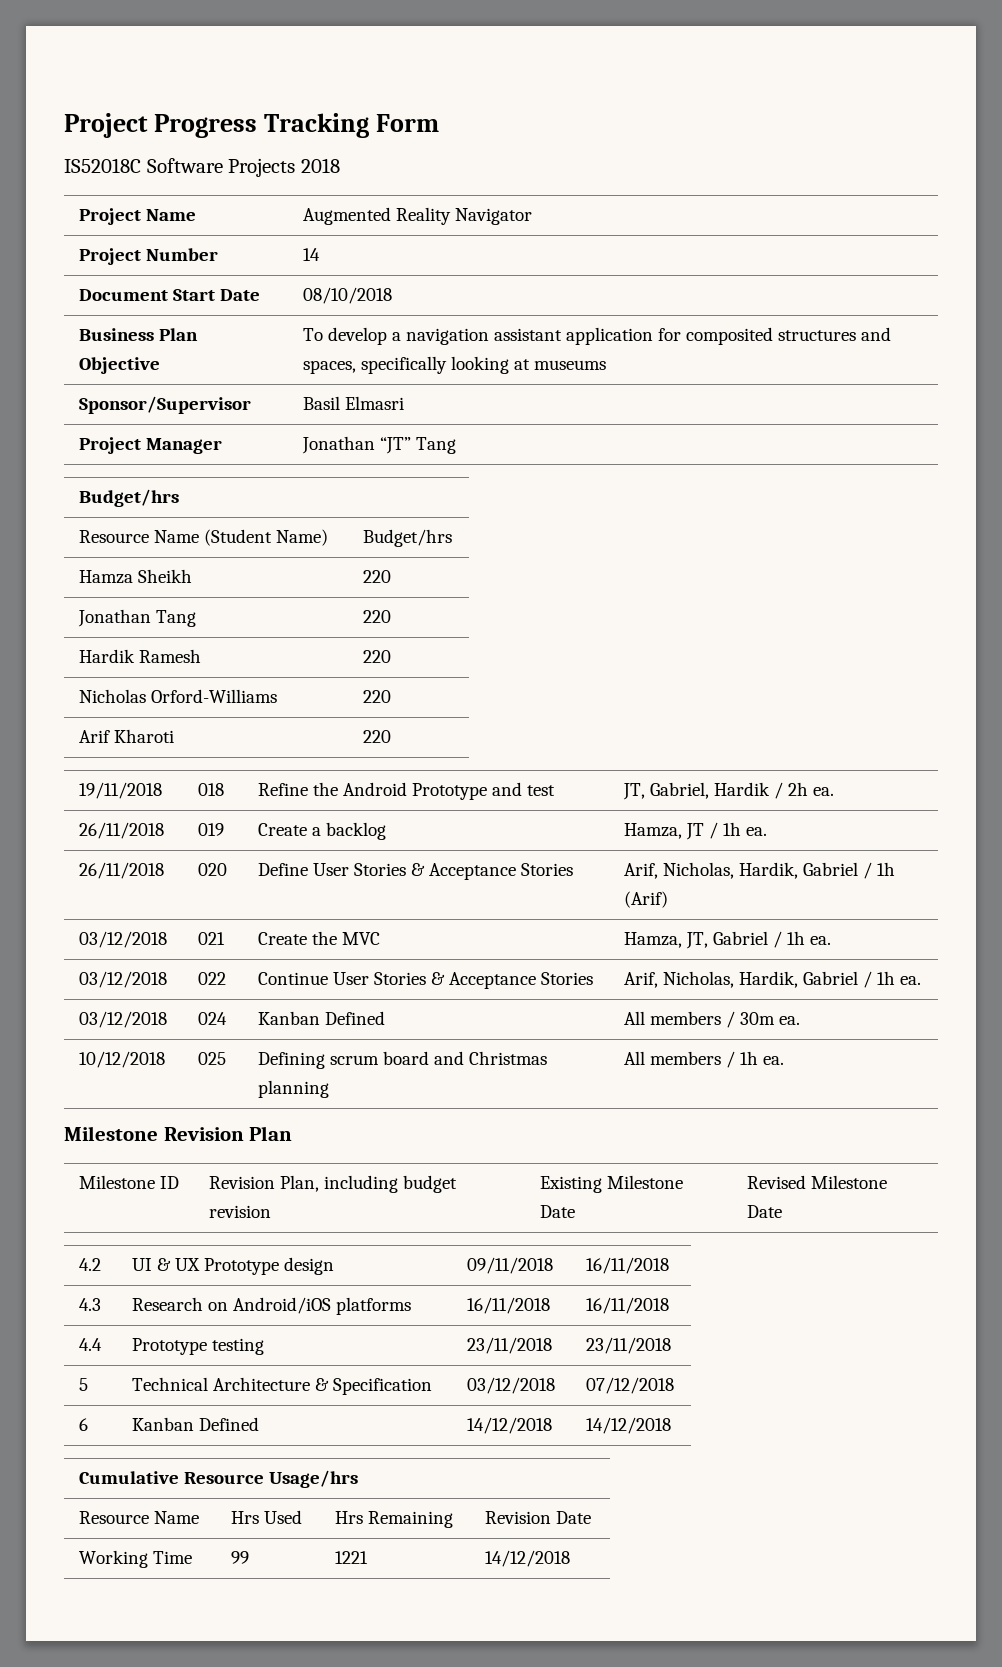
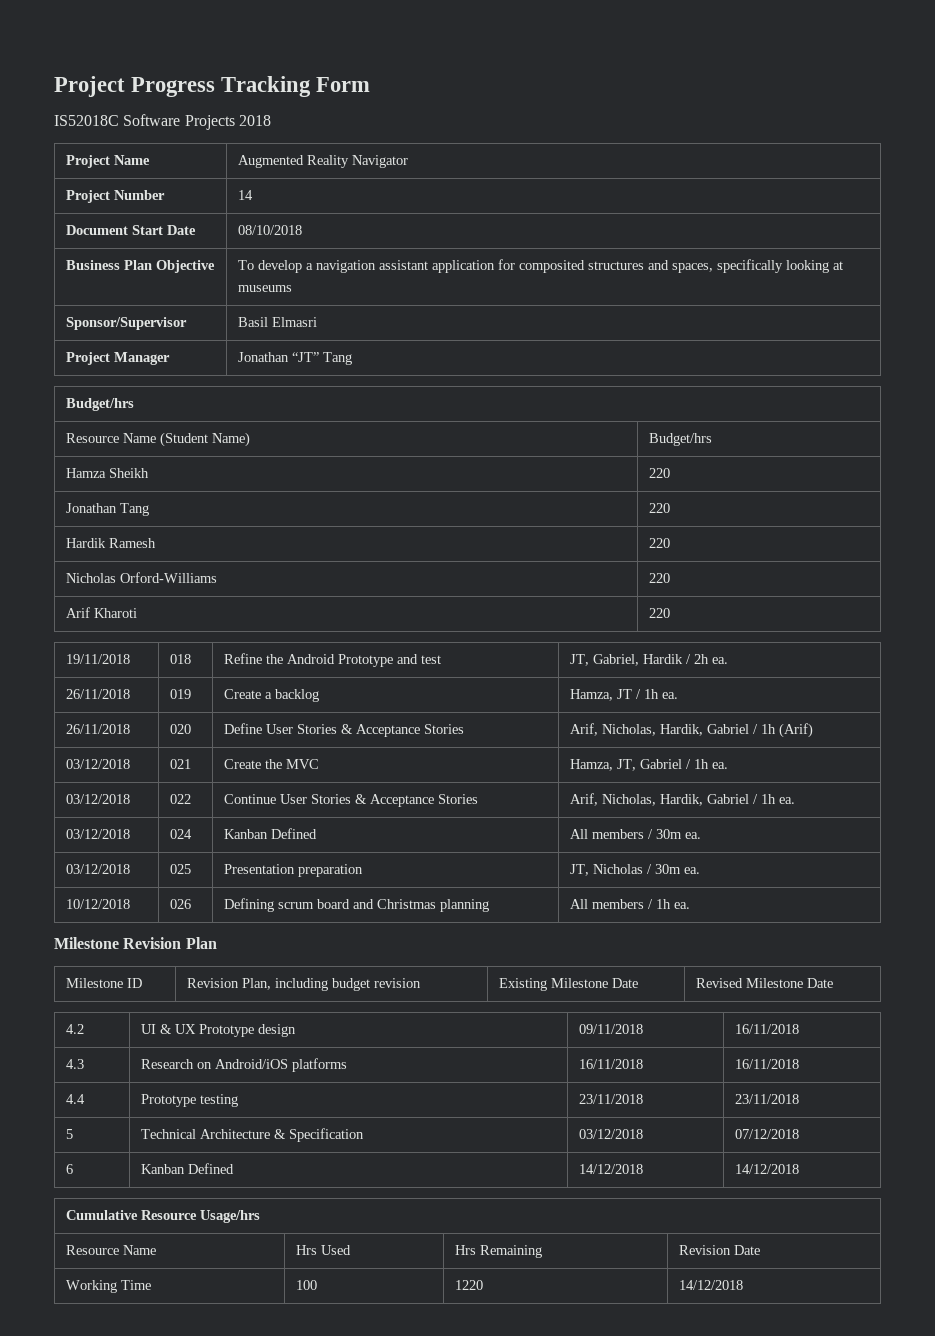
+ 03/12/2018 | 025 | Presentation preparation | JT, Nicholas / 30m ea.
- 10/12/2018 | 025 | Defining scrum board and Christmas planning | All members / 1h ea.
+ 10/12/2018 | 026 | Defining scrum board and Christmas planning | All members / 1h ea.
- Working Time | 99 | 1221 | 14/12/2018
+ Working Time | 100 | 1220 | 14/12/2018

